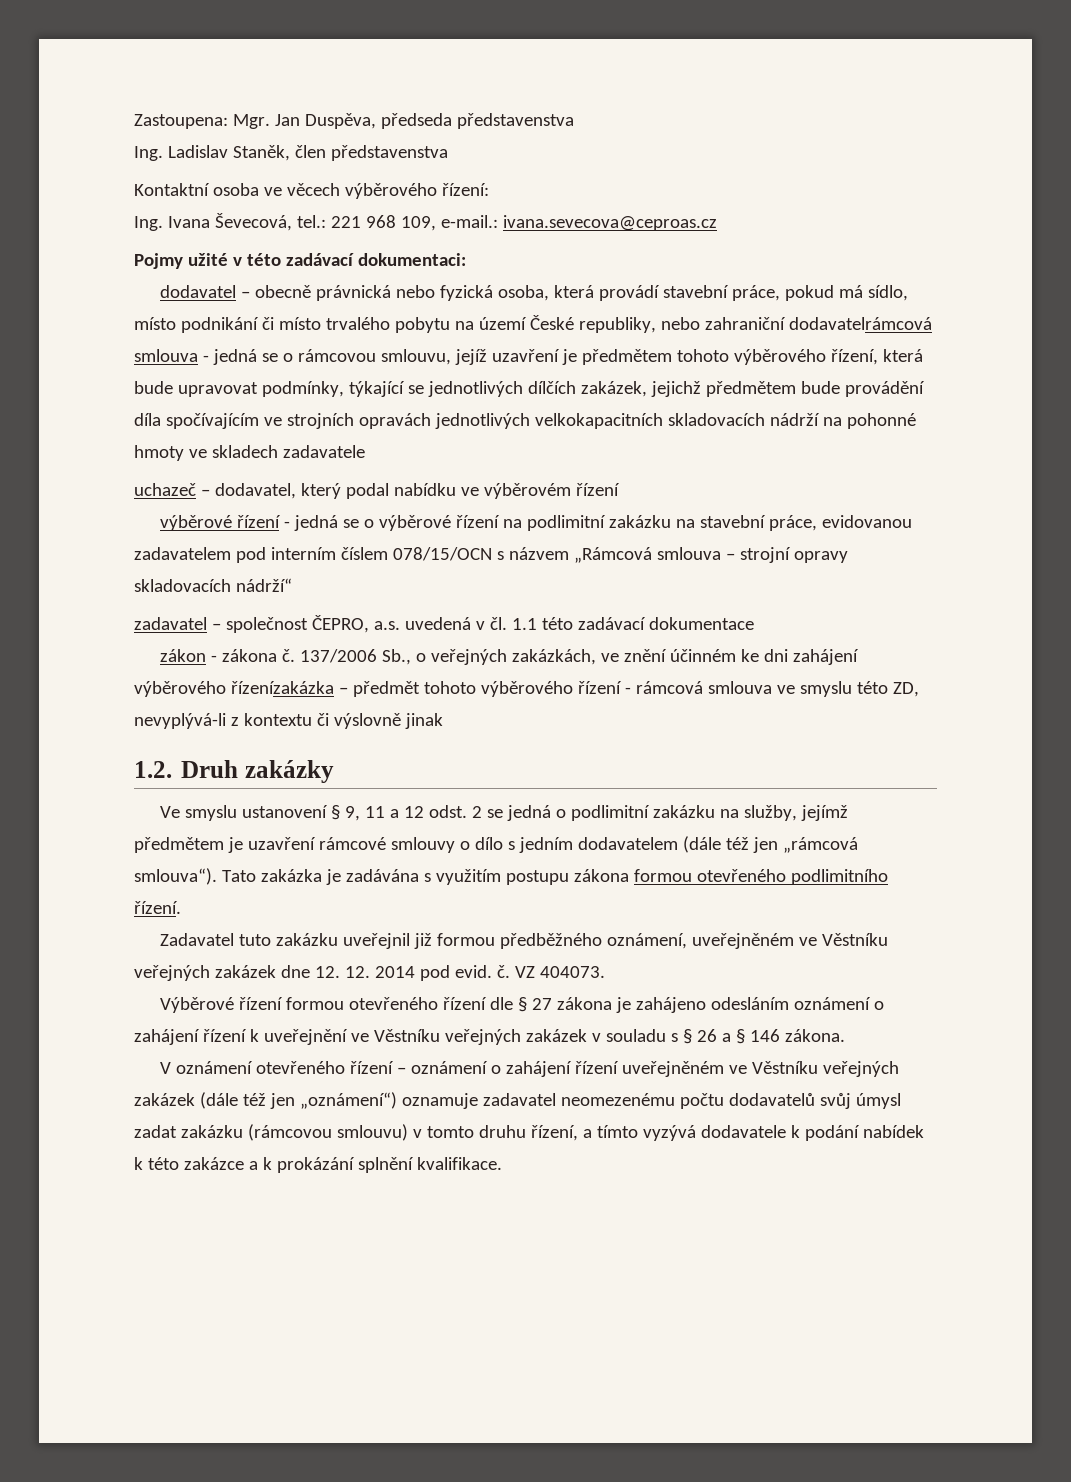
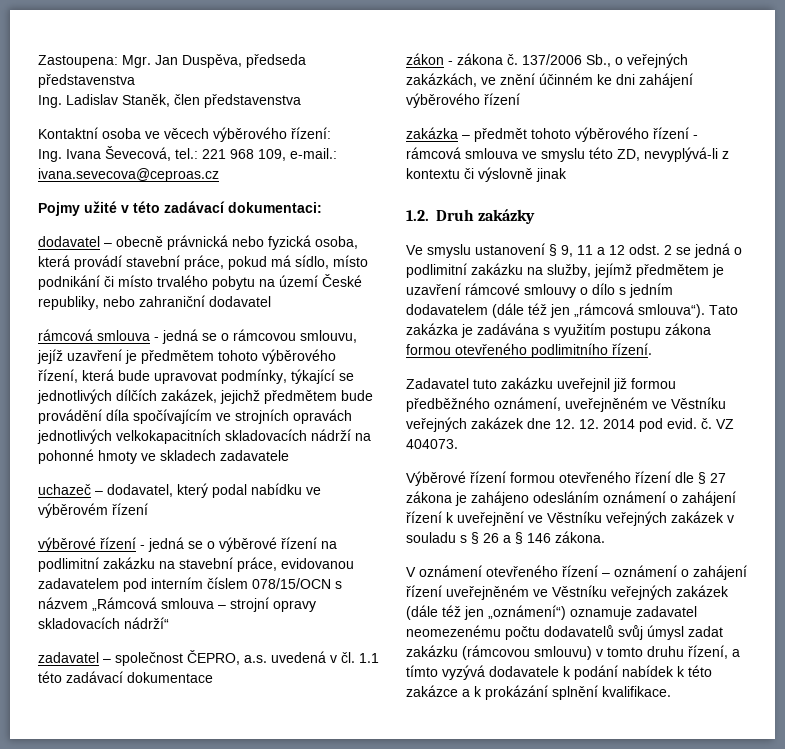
- dodavatel – obecně právnická nebo fyzická osoba, která provádí stavební práce, pokud má sídlo, místo podnikání či místo trvalého pobytu na území České republiky, nebo zahraniční dodavatelrámcová smlouva - jedná se o rámcovou smlouvu, jejíž uzavření je předmětem tohoto výběrového řízení, která bude upravovat podmínky, týkající se jednotlivých dílčích zakázek, jejichž předmětem bude provádění díla spočívajícím ve strojních opravách jednotlivých velkokapacitních skladovacích nádrží na pohonné hmoty ve skladech zadavatele
+ dodavatel – obecně právnická nebo fyzická osoba, která provádí stavební práce, pokud má sídlo, místo podnikání či místo trvalého pobytu na území České republiky, nebo zahraniční dodavatel
+ rámcová smlouva - jedná se o rámcovou smlouvu, jejíž uzavření je předmětem tohoto výběrového řízení, která bude upravovat podmínky, týkající se jednotlivých dílčích zakázek, jejichž předmětem bude provádění díla spočívajícím ve strojních opravách jednotlivých velkokapacitních skladovacích nádrží na pohonné hmoty ve skladech zadavatele
- 137/2006 Sb., o veřejných zakázkách, ve znění účinném ke dni zahájení výběrového řízenízakázka – předmět tohoto výběrového řízení - rámcová smlouva ve smyslu této ZD, nevyplývá-li z kontextu či výslovně jinak
+ 137/2006 Sb., o veřejných zakázkách, ve znění účinném ke dni zahájení výběrového řízení
+ zakázka – předmět tohoto výběrového řízení - rámcová smlouva ve smyslu této ZD, nevyplývá-li z kontextu či výslovně jinak

